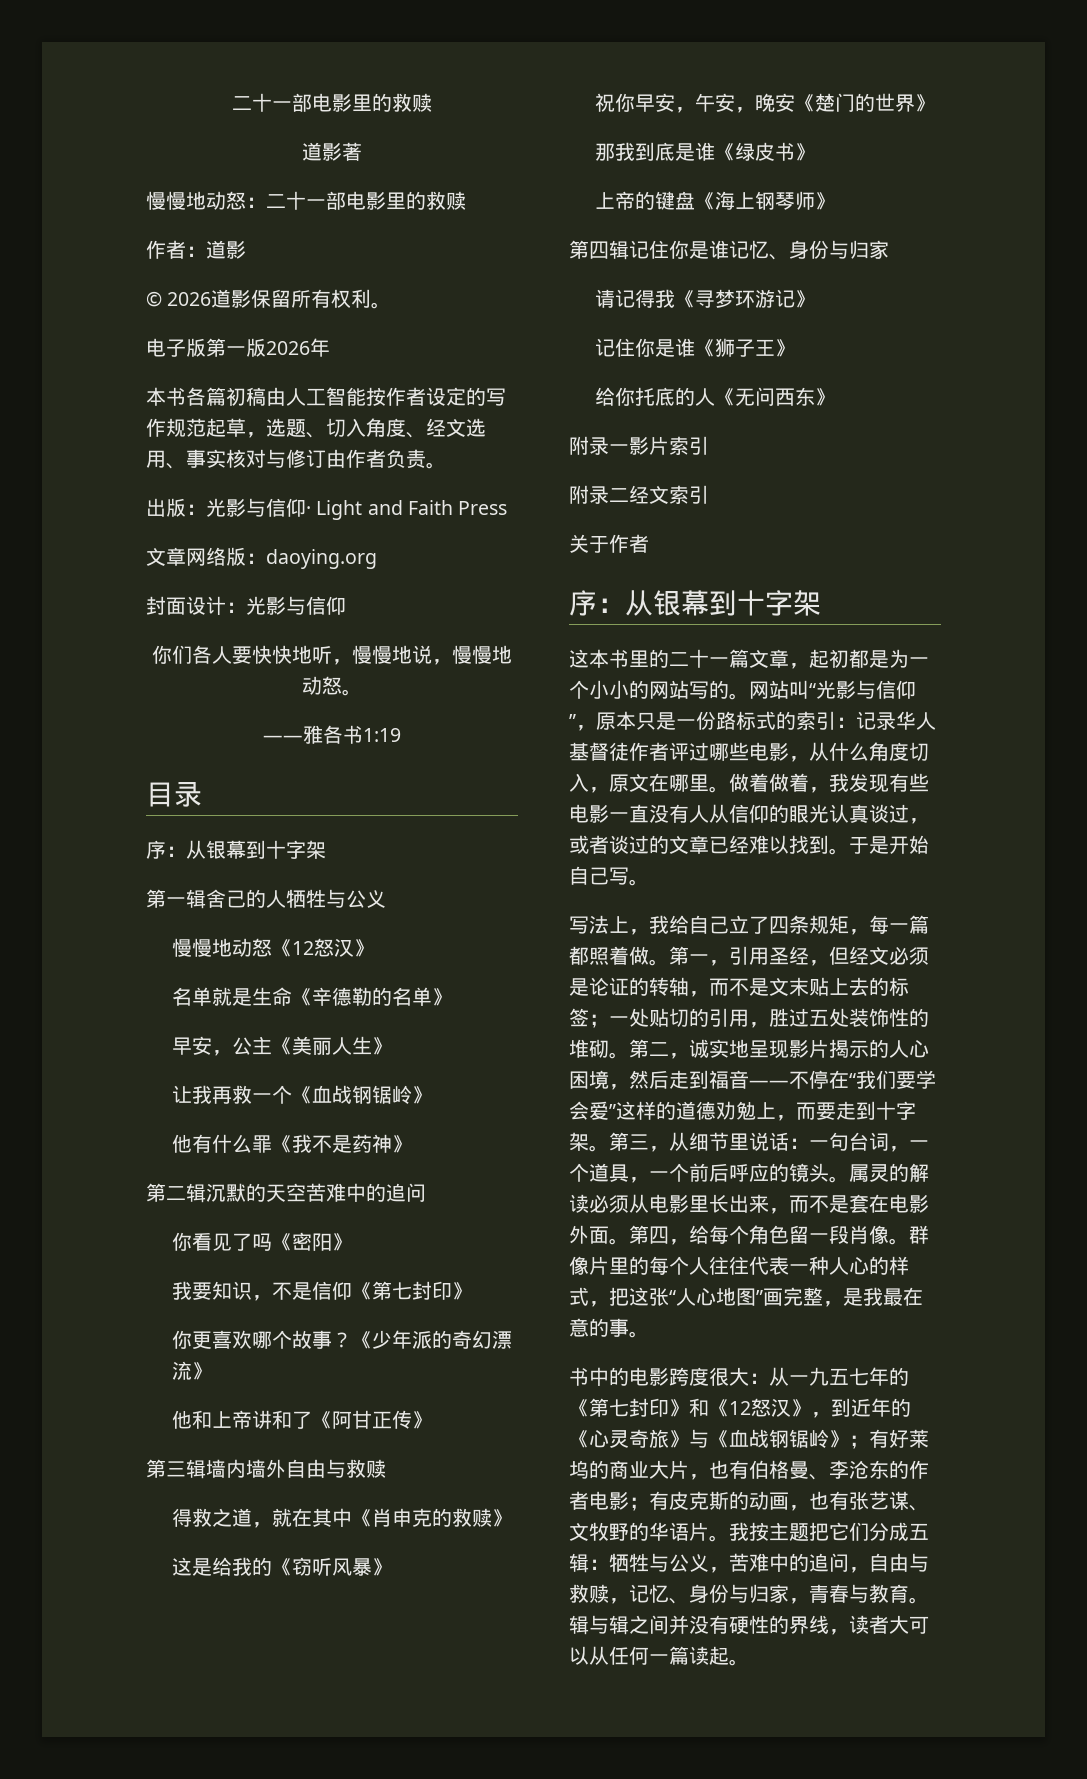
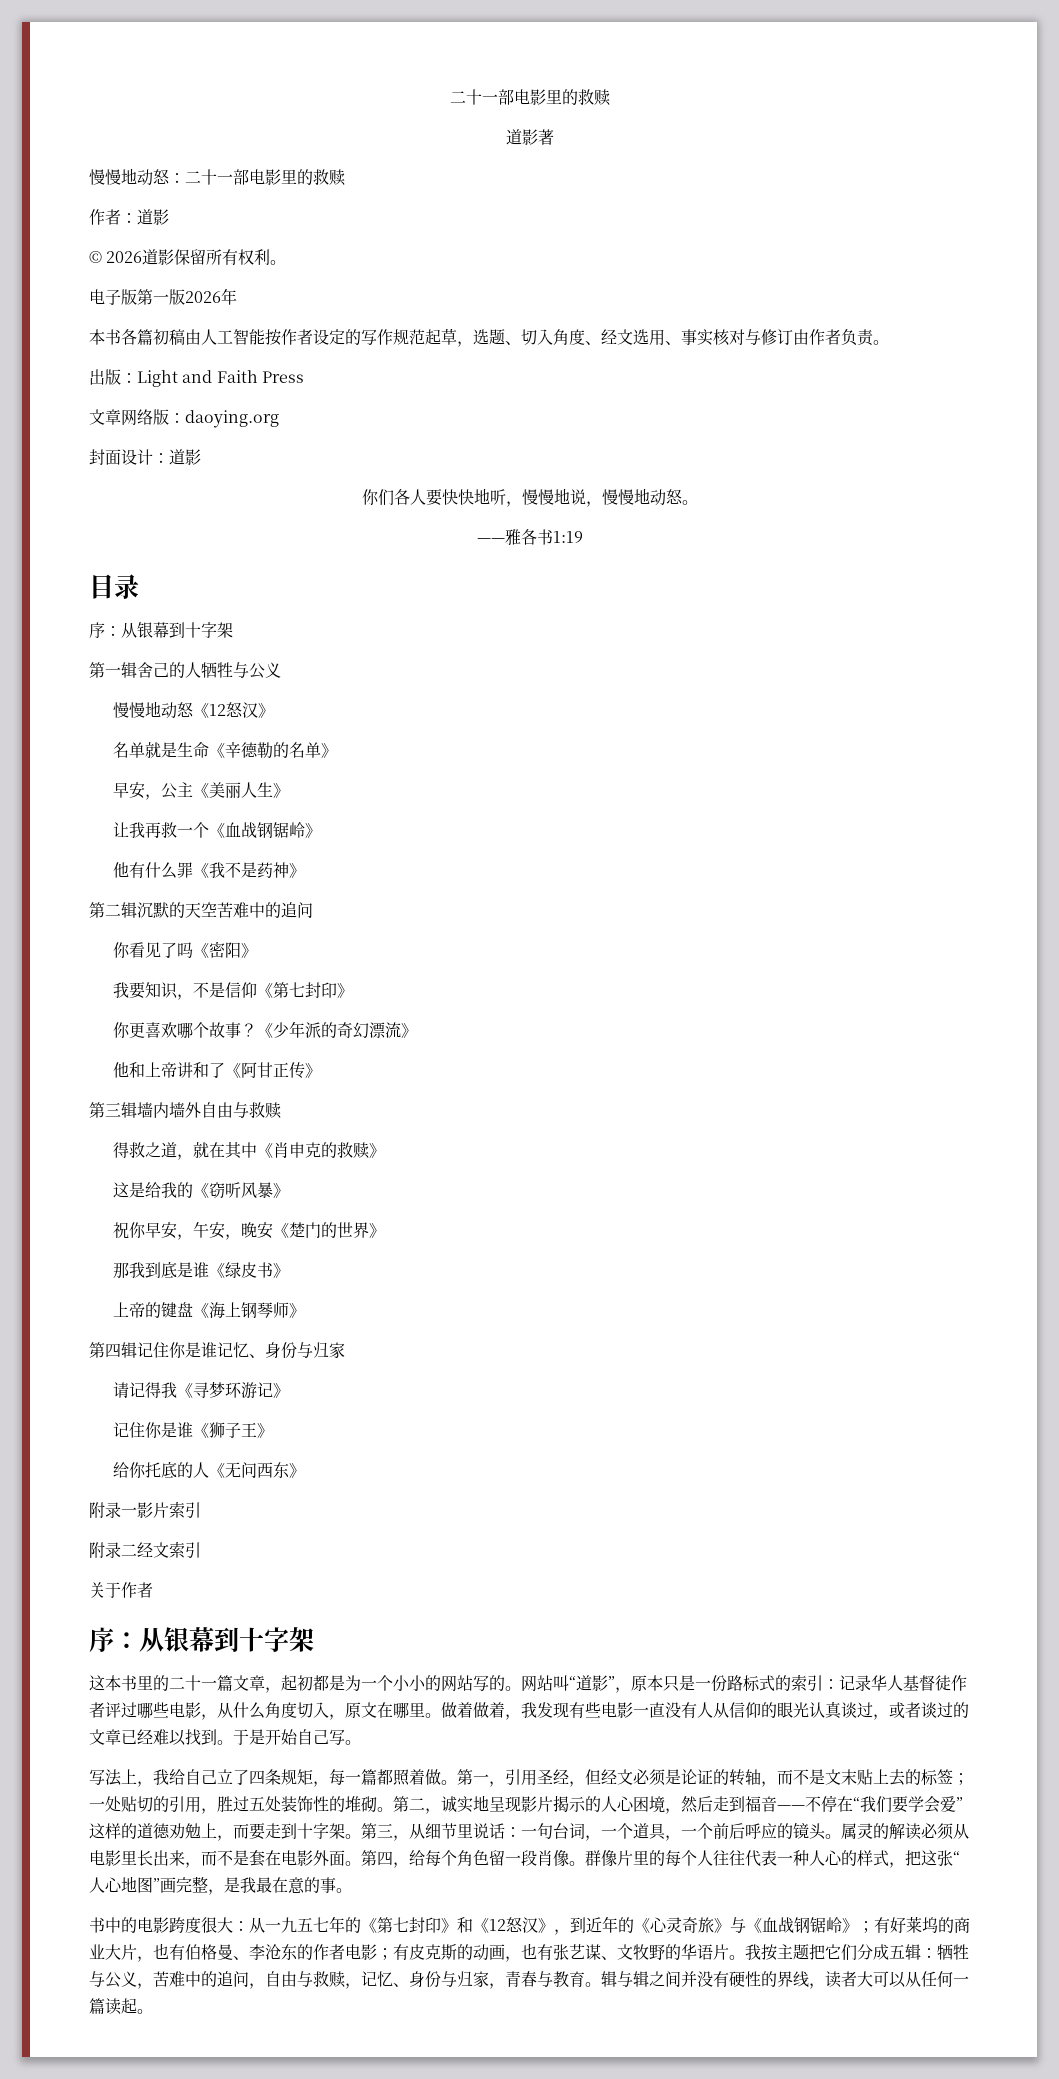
- 出版：光影与信仰· Light and Faith Press
+ 出版：Light and Faith Press
- 封面设计：光影与信仰
+ 封面设计：道影
- 网站叫“光影与信仰”，原本只是一份路标式的索引：记录华人基督徒作者评过哪些电影，从什么角度切入，原文在哪里。
+ 网站叫“道影”，原本只是一份路标式的索引：记录华人基督徒作者评过哪些电影，从什么角度切入，原文在哪里。

